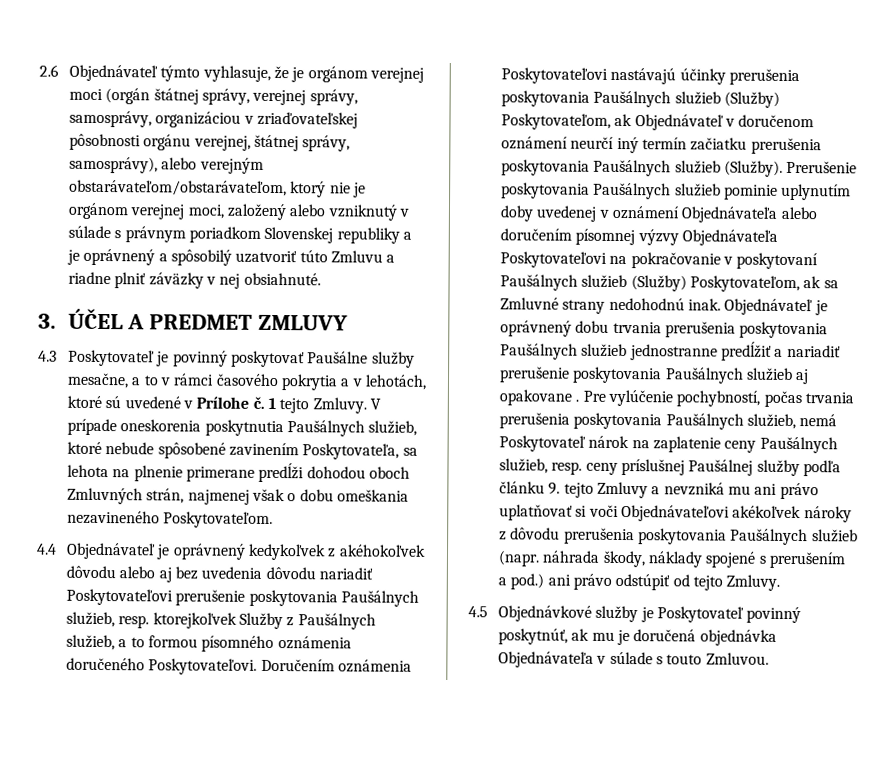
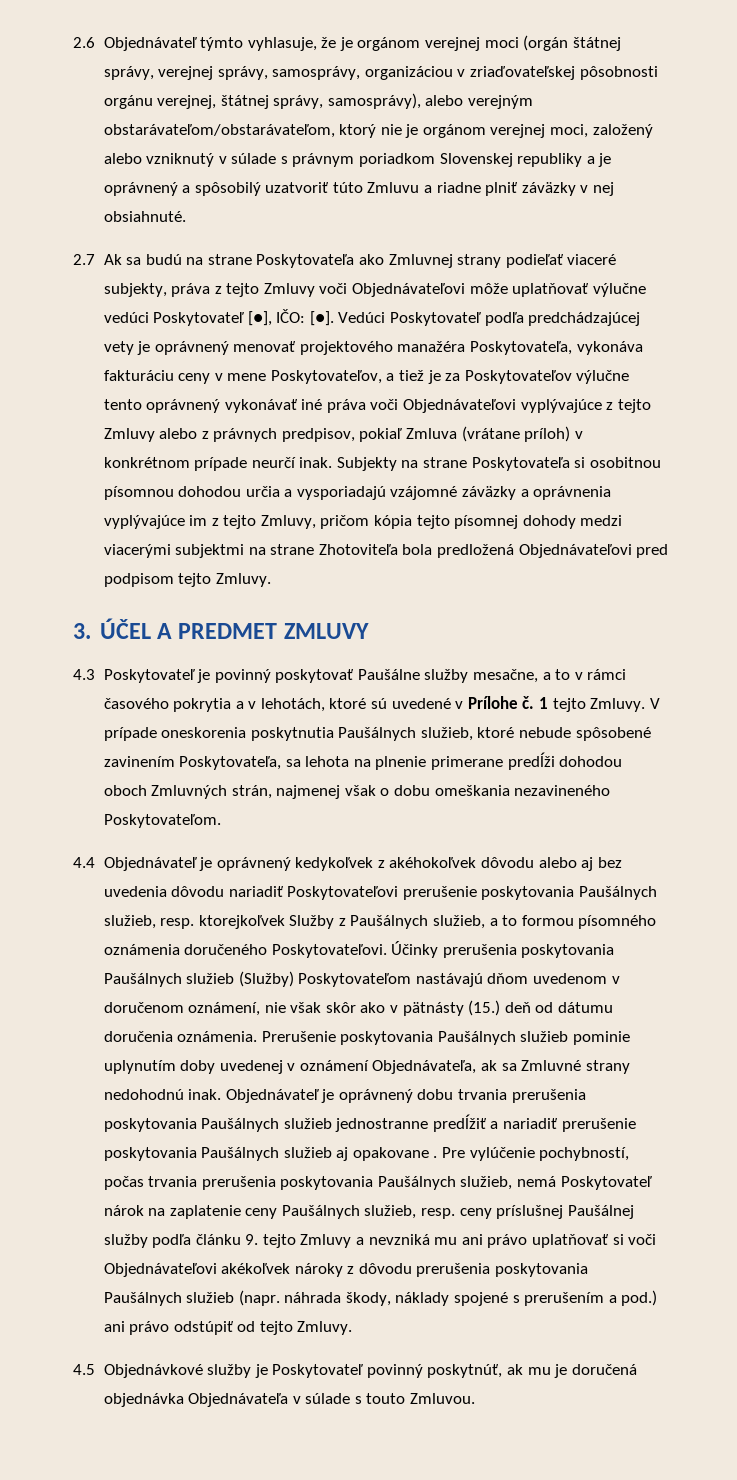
+ 2.7 Ak sa budú na strane Poskytovateľa ako Zmluvnej strany podieľať viaceré subjekty, práva z tejto Zmluvy voči Objednávateľovi môže uplatňovať výlučne vedúci Poskytovateľ [●], IČO: [●]. Vedúci Poskytovateľ podľa predchádzajúcej vety je oprávnený menovať projektového manažéra Poskytovateľa, vykonáva fakturáciu ceny v mene Poskytovateľov, a tiež je za Poskytovateľov výlučne tento oprávnený vykonávať iné práva voči Objednávateľovi vyplývajúce z tejto Zmluvy alebo z právnych predpisov, pokiaľ Zmluva (vrátane príloh) v konkrétnom prípade neurčí inak. Subjekty na strane Poskytovateľa si osobitnou písomnou dohodou určia a vysporiadajú vzájomné záväzky a oprávnenia vyplývajúce im z tejto Zmluvy, pričom kópia tejto písomnej dohody medzi viacerými subjektmi na strane Zhotoviteľa bola predložená Objednávateľovi pred podpisom tejto Zmluvy.
- Doručením oznámenia Poskytovateľovi nastávajú účinky prerušenia poskytovania Paušálnych služieb (Služby) Poskytovateľom, ak Objednávateľ v doručenom oznámení neurčí iný termín začiatku prerušenia poskytovania Paušálnych služieb (Služby).
+ Účinky prerušenia poskytovania Paušálnych služieb (Služby) Poskytovateľom nastávajú dňom uvedenom v doručenom oznámení, nie však skôr ako v pätnásty (15.) deň od dátumu doručenia oznámenia.
- Prerušenie poskytovania Paušálnych služieb pominie uplynutím doby uvedenej v oznámení Objednávateľa alebo doručením písomnej výzvy Objednávateľa Poskytovateľovi na pokračovanie v poskytovaní Paušálnych služieb (Služby) Poskytovateľom, ak sa Zmluvné strany nedohodnú inak.
+ Prerušenie poskytovania Paušálnych služieb pominie uplynutím doby uvedenej v oznámení Objednávateľa, ak sa Zmluvné strany nedohodnú inak.

